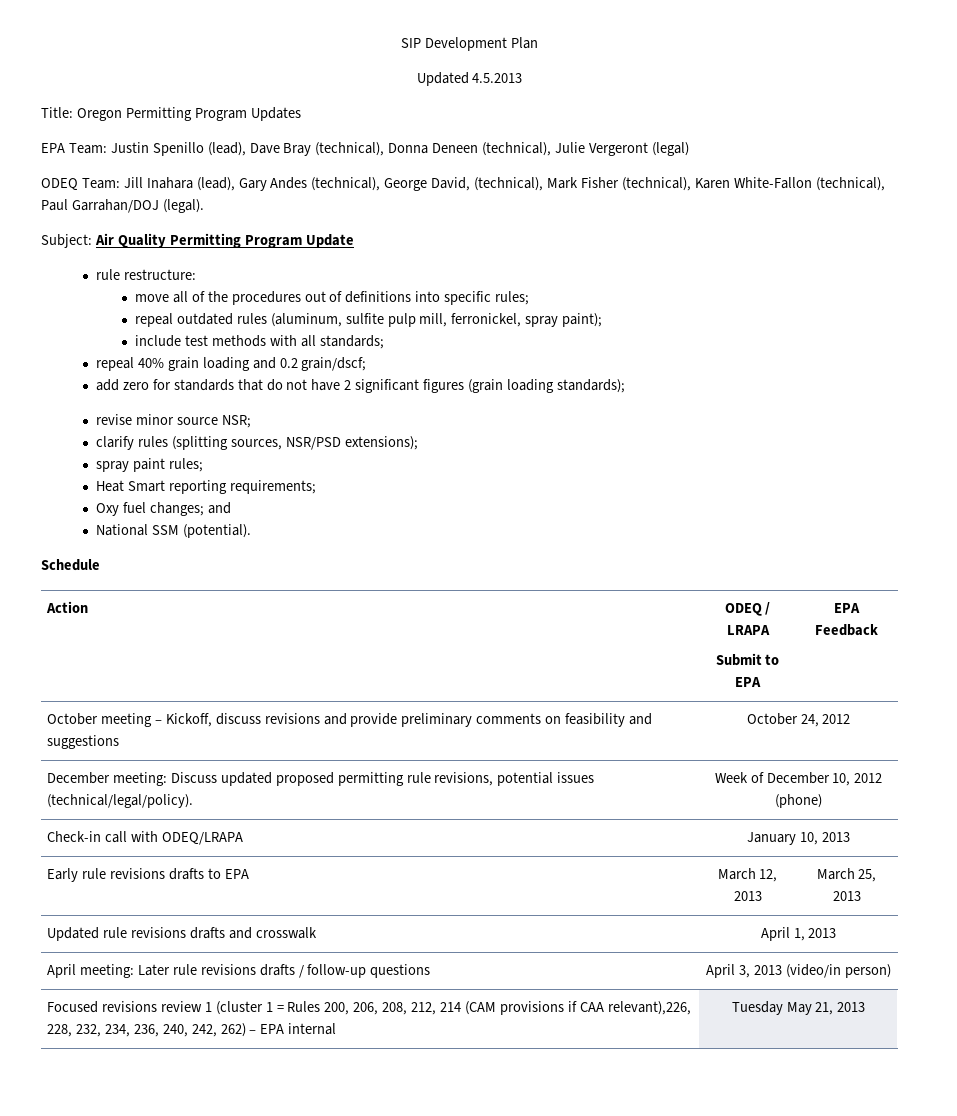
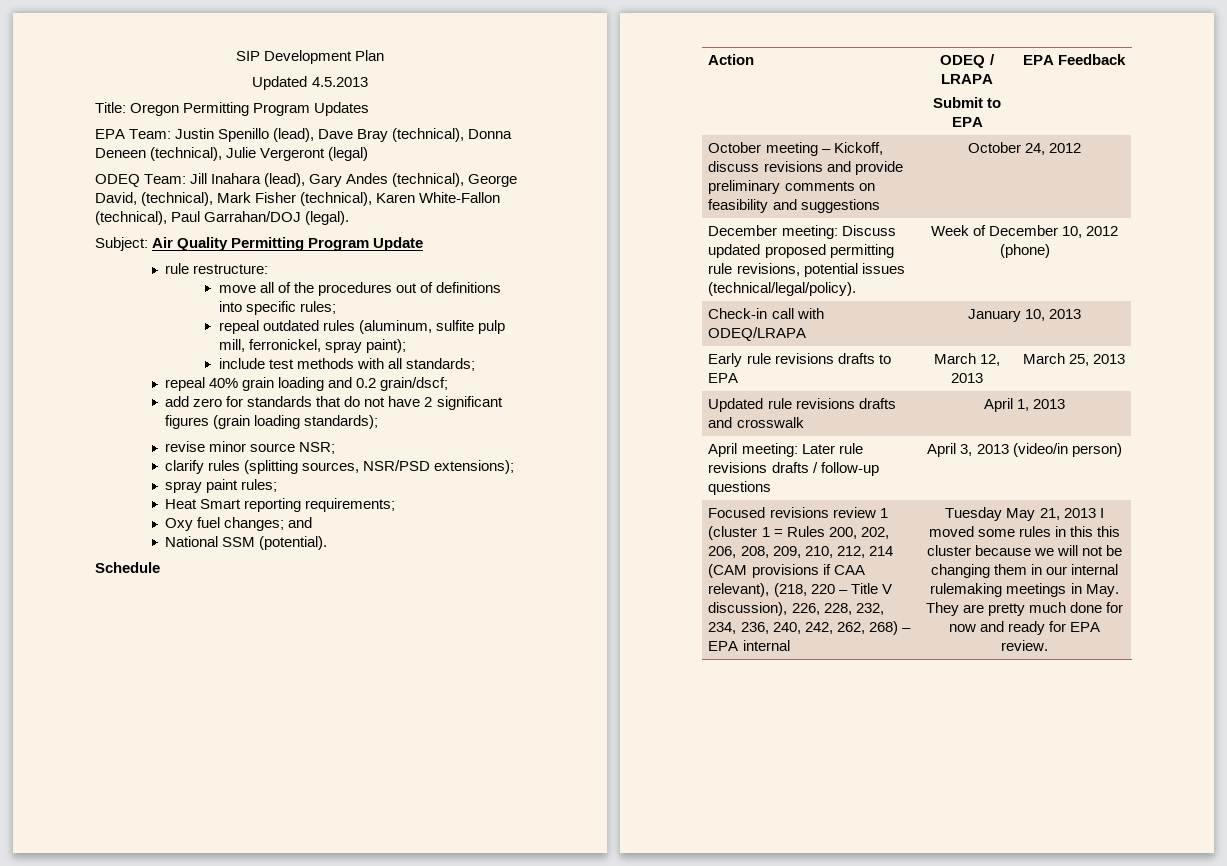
- Focused revisions review 1 (cluster 1 = Rules 200, 206, 208, 212, 214 (CAM provisions if CAA relevant),226, 228, 232, 234, 236, 240, 242, 262) – EPA internal
+ Focused revisions review 1 (cluster 1 = Rules 200, 202, 206, 208, 209, 210, 212, 214 (CAM provisions if CAA relevant), (218, 220 – Title V discussion), 226, 228, 232, 234, 236, 240, 242, 262, 268) – EPA internal
- Tuesday May 21, 2013
+ Tuesday May 21, 2013 I moved some rules in this this cluster because we will not be changing them in our internal rulemaking meetings in May. They are pretty much done for now and ready for EPA review.

